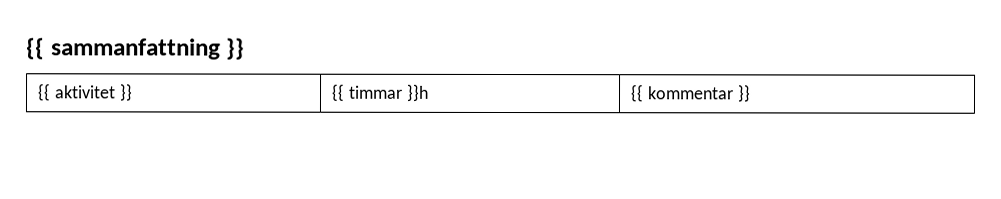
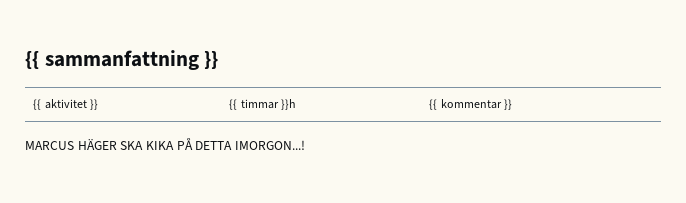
+ MARCUS HÄGER SKA KIKA PÅ DETTA IMORGON...!

